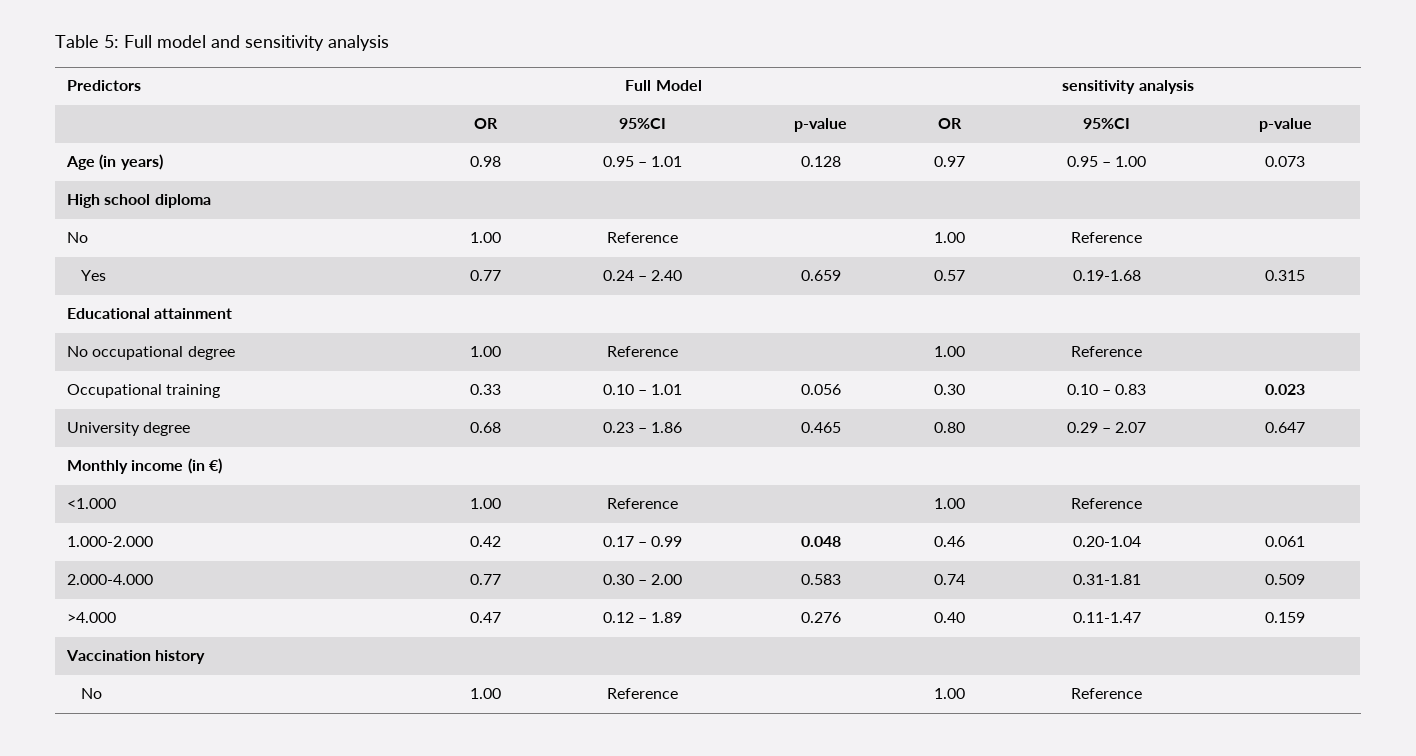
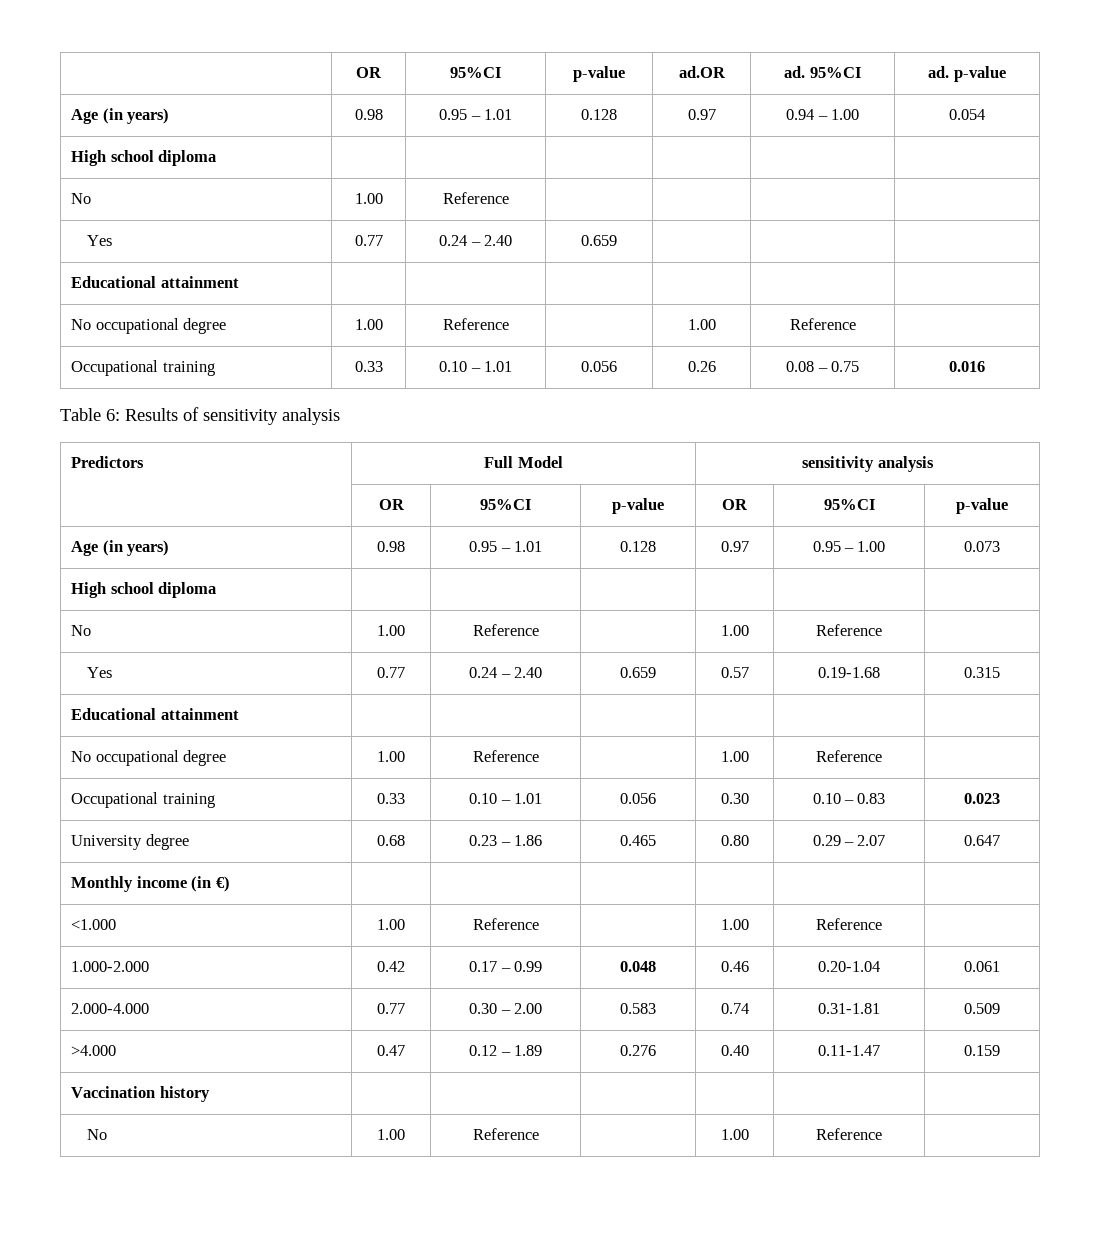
- Table 5: Full model and sensitivity analysis
+ | OR | 95%CI | p-value | ad.OR | ad. 95%CI | ad. p-value
+ Age (in years) | 0.98 | 0.95 – 1.01 | 0.128 | 0.97 | 0.94 – 1.00 | 0.054
+ High school diploma | | | | | |
+ No | 1.00 | Reference | | | |
+ Yes | 0.77 | 0.24 – 2.40 | 0.659 | | |
+ Educational attainment | | | | | |
+ No occupational degree | 1.00 | Reference | | 1.00 | Reference |
+ Occupational training | 0.33 | 0.10 – 1.01 | 0.056 | 0.26 | 0.08 – 0.75 | 0.016
+ Table 6: Results of sensitivity analysis

